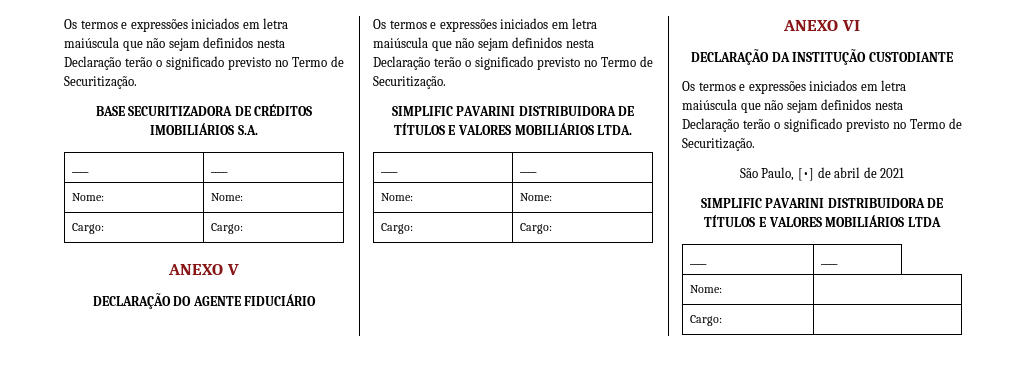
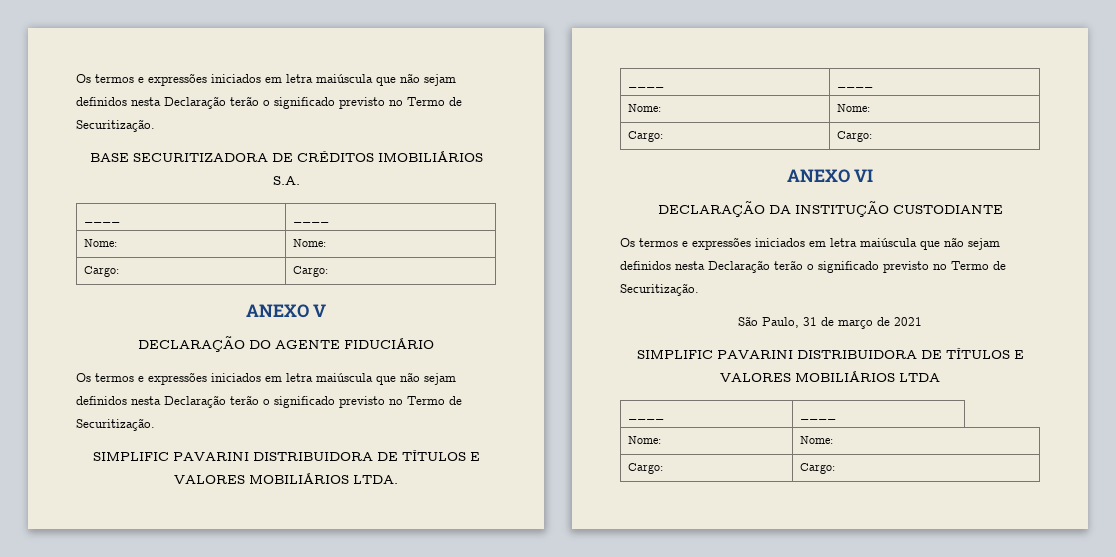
- São Paulo, [•] de abril de 2021
+ São Paulo, 31 de março de 2021
  SIMPLIFIC PAVARINI DISTRIBUIDORA DE TÍTULOS E VALORES MOBILIÁRIOS LTDA
  ____ | ____
- Nome: |
- Cargo: |
+ Nome: | Nome:
+ Cargo: | Cargo:

